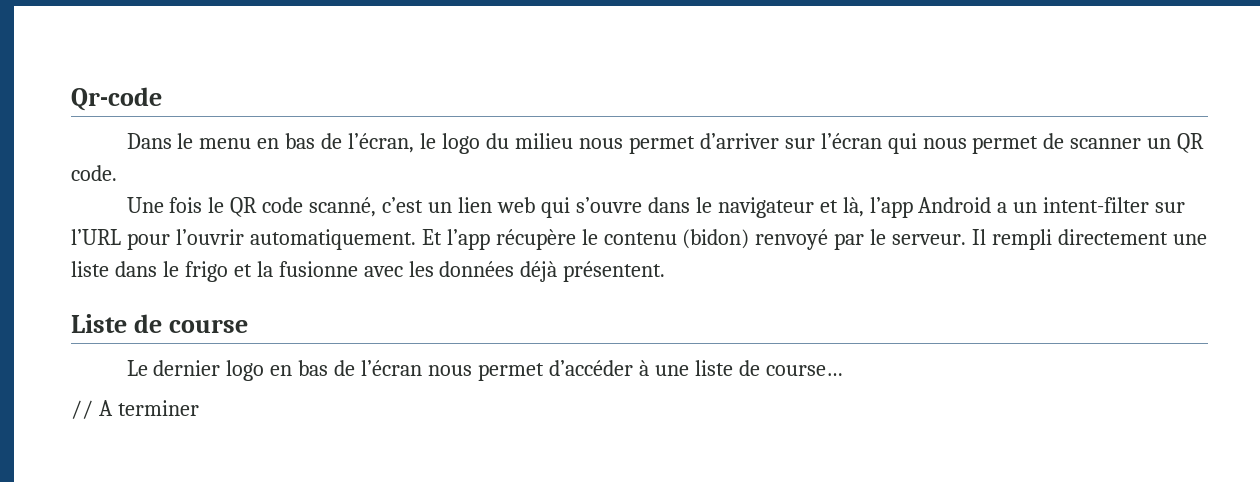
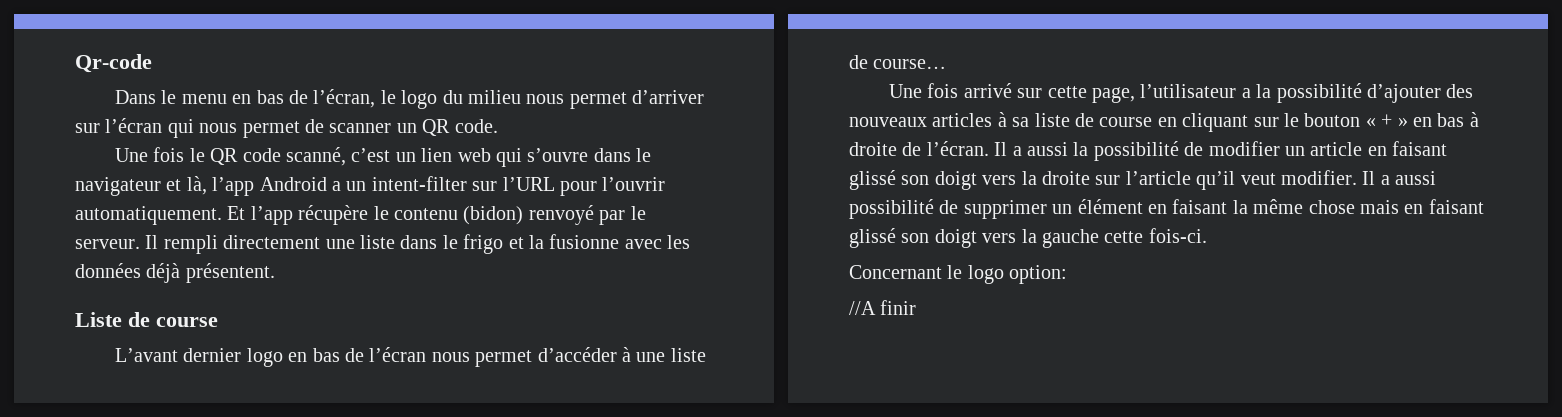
- Le dernier logo en bas de l’écran nous permet d’accéder à une liste de course…
+ L’avant dernier logo en bas de l’écran nous permet d’accéder à une liste de course…
- // A terminer
+ Une fois arrivé sur cette page, l’utilisateur a la possibilité d’ajouter des nouveaux articles à sa liste de course en cliquant sur le bouton « + » en bas à droite de l’écran. Il a aussi la possibilité de modifier un article en faisant glissé son doigt vers la droite sur l’article qu’il veut modifier. Il a aussi possibilité de supprimer un élément en faisant la même chose mais en faisant glissé son doigt vers la gauche cette fois-ci.
+ Concernant le logo option:
+ //A finir

